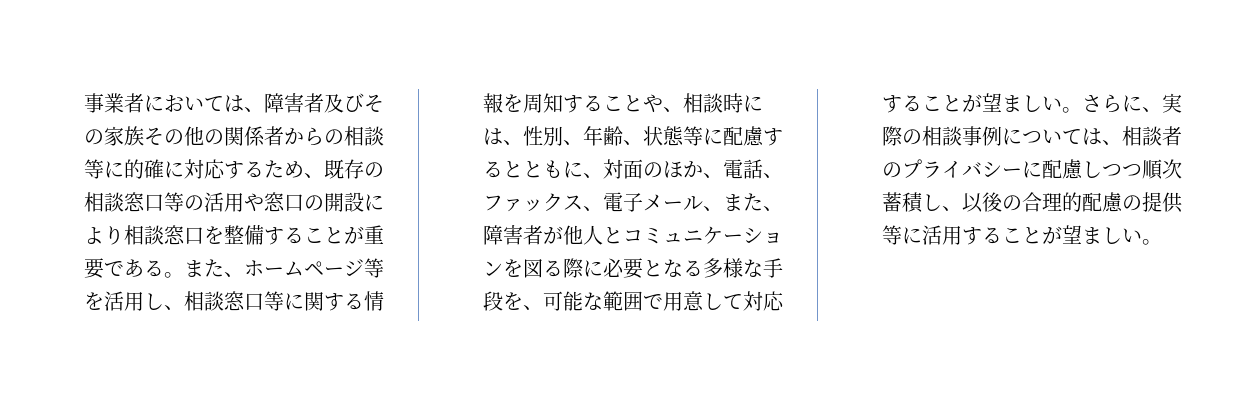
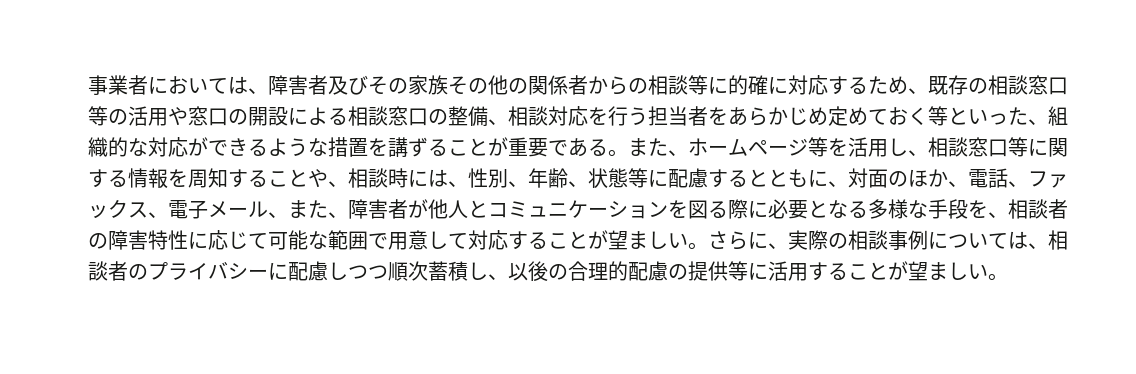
- 事業者においては、障害者及びその家族その他の関係者からの相談等に的確に対応するため、既存の相談窓口等の活用や窓口の開設により相談窓口を整備することが重要である。
+ 事業者においては、障害者及びその家族その他の関係者からの相談等に的確に対応するため、既存の相談窓口等の活用や窓口の開設による相談窓口の整備、相談対応を行う担当者をあらかじめ定めておく等といった、組織的な対応ができるような措置を講ずることが重要である。
- また、ホームページ等を活用し、相談窓口等に関する情報を周知することや、相談時には、性別、年齢、状態等に配慮するとともに、対面のほか、電話、ファックス、電子メール、また、障害者が他人とコミュニケーションを図る際に必要となる多様な手段を、可能な範囲で用意して対応することが望ましい。
+ また、ホームページ等を活用し、相談窓口等に関する情報を周知することや、相談時には、性別、年齢、状態等に配慮するとともに、対面のほか、電話、ファックス、電子メール、また、障害者が他人とコミュニケーションを図る際に必要となる多様な手段を、相談者の障害特性に応じて可能な範囲で用意して対応することが望ましい。

